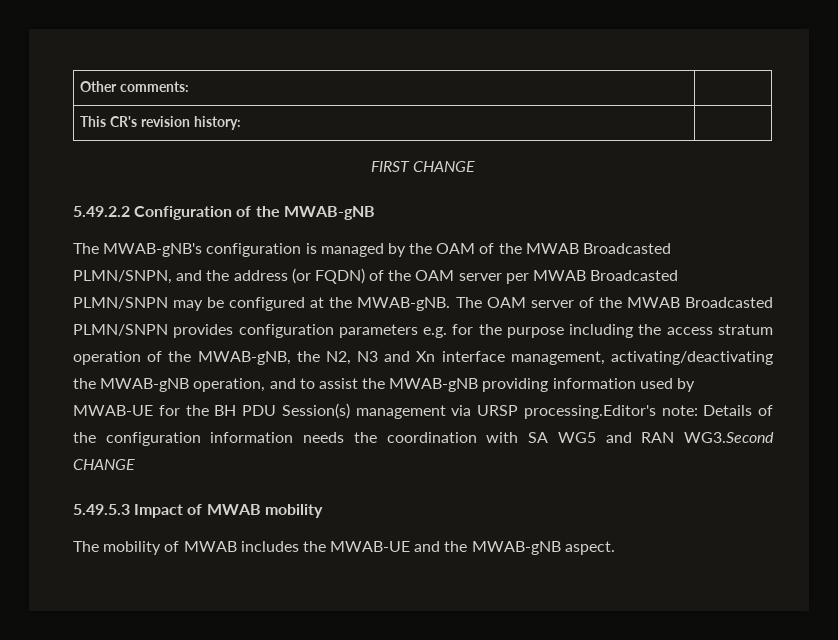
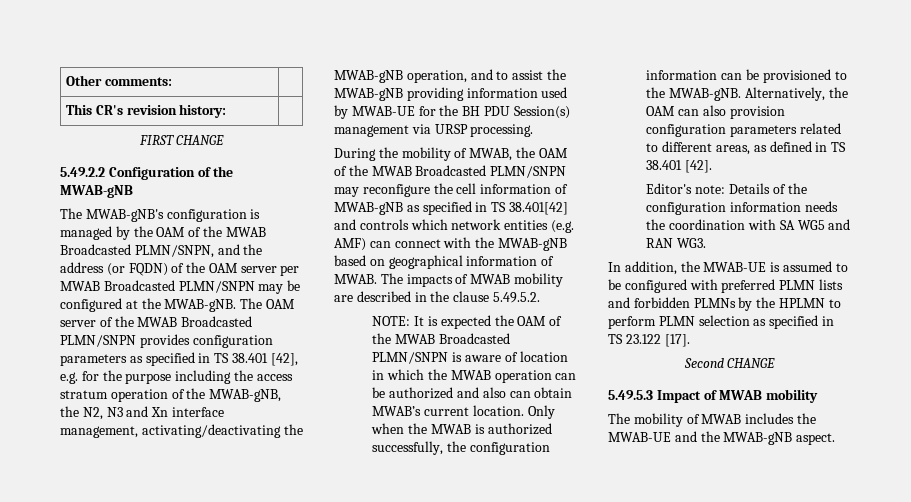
- The OAM server of the MWAB Broadcasted PLMN/SNPN provides configuration parameters e.g. for the purpose including the access stratum operation of the MWAB-gNB, the N2, N3 and Xn interface management, activating/deactivating the MWAB-gNB operation, and to assist the MWAB-gNB providing information used by MWAB-UE for the BH PDU Session(s) management via URSP processing.Editor's note:
+ The OAM server of the MWAB Broadcasted PLMN/SNPN provides configuration parameters as specified in TS 38.401 [42], e.g. for the purpose including the access stratum operation of the MWAB-gNB, the N2, N3 and Xn interface management, activating/deactivating the MWAB-gNB operation, and to assist the MWAB-gNB providing information used by MWAB-UE for the BH PDU Session(s) management via URSP processing.
+ During the mobility of MWAB, the OAM of the MWAB Broadcasted PLMN/SNPN may reconfigure the cell information of MWAB-gNB as specified in TS 38.401[42] and controls which network entities (e.g. AMF) can connect with the MWAB-gNB based on geographical information of MWAB. The impacts of MWAB mobility are described in the clause 5.49.5.2.
+ NOTE: It is expected the OAM of the MWAB Broadcasted PLMN/SNPN is aware of location in which the MWAB operation can be authorized and also can obtain MWAB’s current location. Only when the MWAB is authorized successfully, the configuration information can be provisioned to the MWAB-gNB. Alternatively, the OAM can also provision configuration parameters related to different areas, as defined in TS 38.401 [42].
+ Editor's note:
- Details of the configuration information needs the coordination with SA WG5 and RAN WG3.Second CHANGE
+ Details of the configuration information needs the coordination with SA WG5 and RAN WG3.
+ In addition, the MWAB-UE is assumed to be configured with preferred PLMN lists and forbidden PLMNs by the HPLMN to perform PLMN selection as specified in TS 23.122 [17].
+ Second CHANGE

